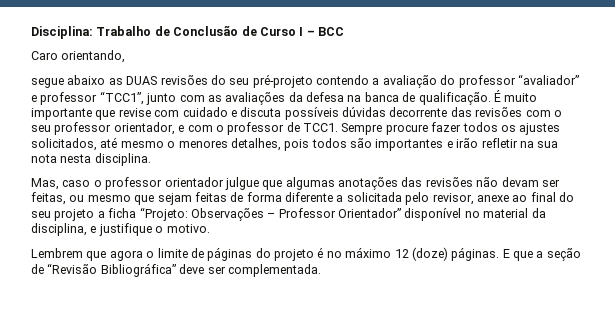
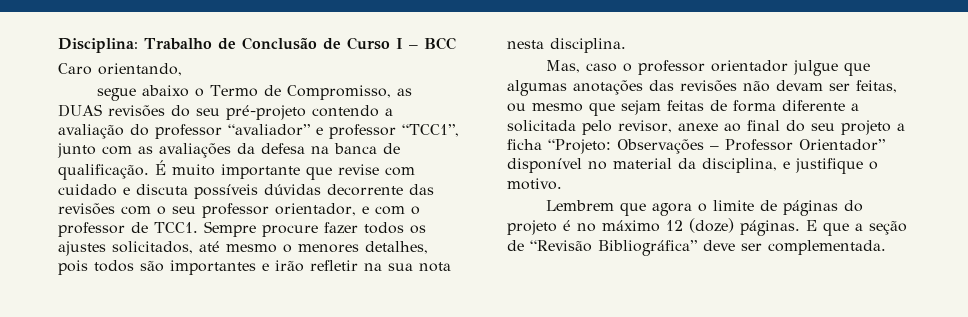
- segue abaixo as DUAS revisões do seu pré-projeto contendo a avaliação do professor “avaliador” e professor “TCC1”, junto com as avaliações da defesa na banca de qualificação.
+ segue abaixo o Termo de Compromisso, as DUAS revisões do seu pré-projeto contendo a avaliação do professor “avaliador” e professor “TCC1”, junto com as avaliações da defesa na banca de qualificação.

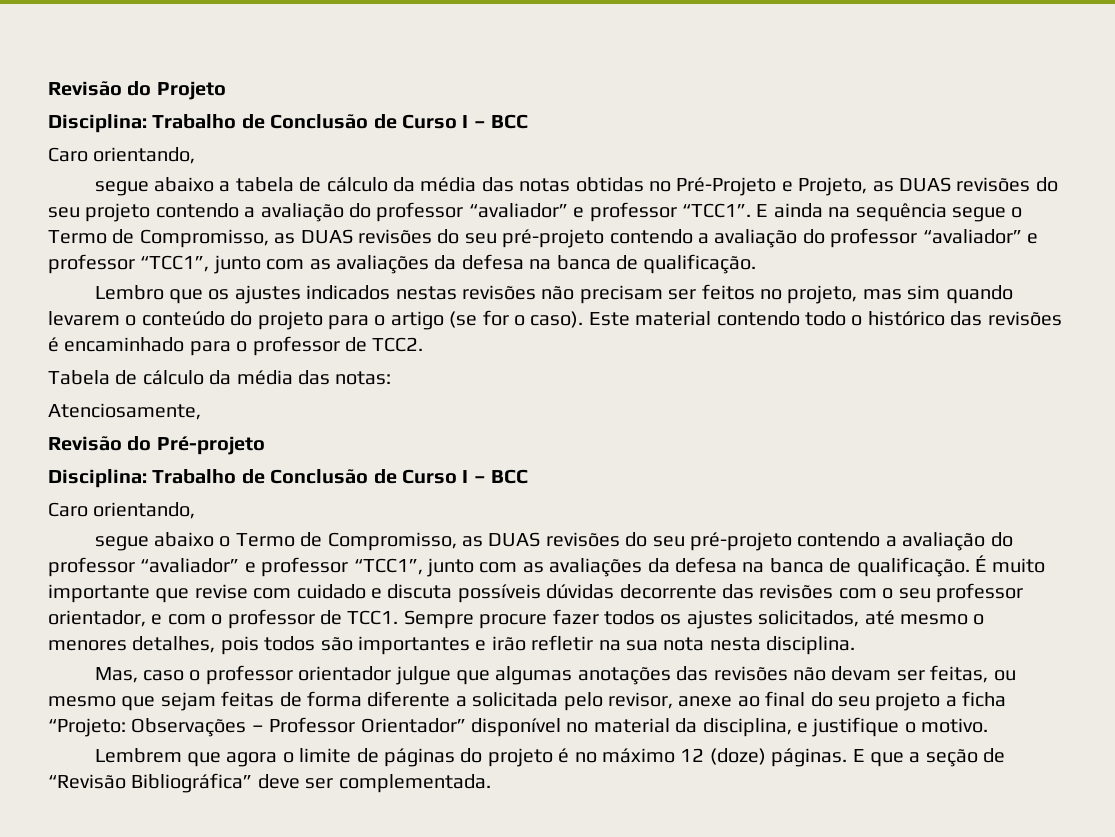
+ Revisão do Projeto
+ Disciplina: Trabalho de Conclusão de Curso I – BCC
+ Caro orientando,
+ segue abaixo a tabela de cálculo da média das notas obtidas no Pré-Projeto e Projeto, as DUAS revisões do seu projeto contendo a avaliação do professor “avaliador” e professor “TCC1”. E ainda na sequência segue o Termo de Compromisso, as DUAS revisões do seu pré-projeto contendo a avaliação do professor “avaliador” e professor “TCC1”, junto com as avaliações da defesa na banca de qualificação.
+ Lembro que os ajustes indicados nestas revisões não precisam ser feitos no projeto, mas sim quando levarem o conteúdo do projeto para o artigo (se for o caso). Este material contendo todo o histórico das revisões é encaminhado para o professor de TCC2.
+ Tabela de cálculo da média das notas:
+ Atenciosamente,
+ Revisão do Pré-projeto

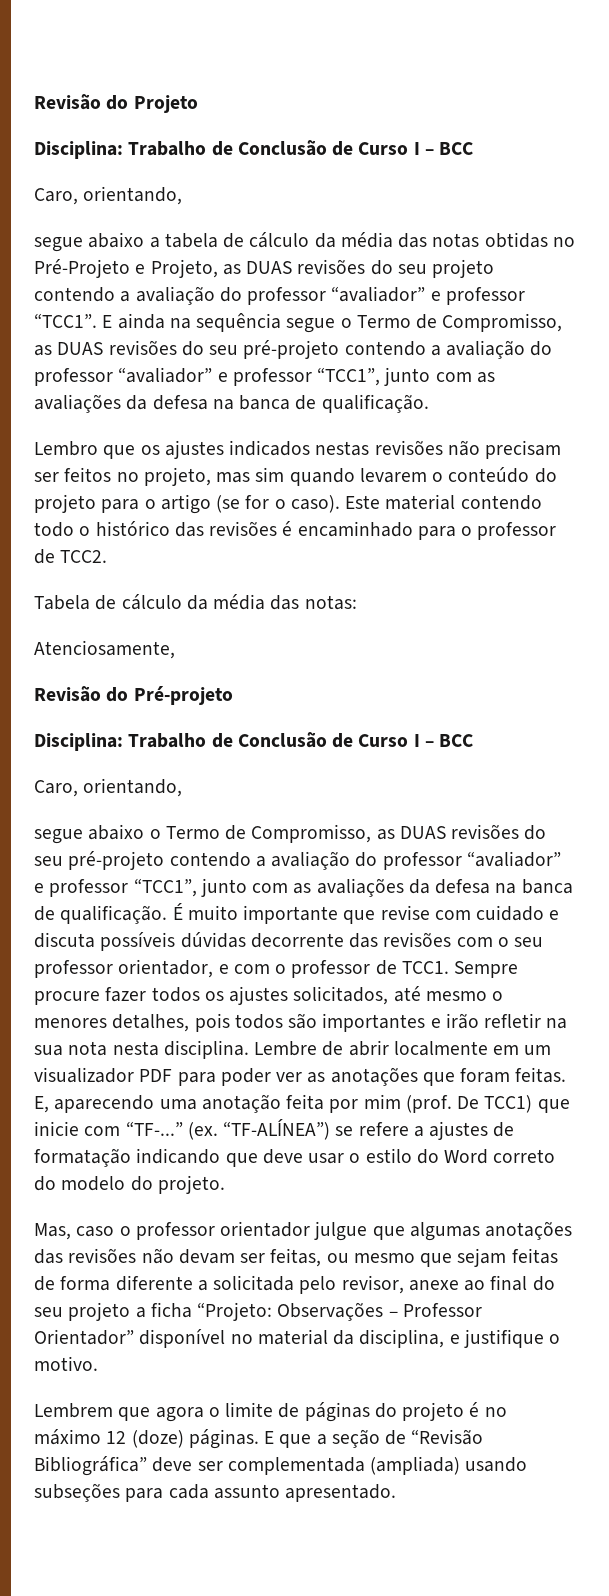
  Revisão do Projeto
  Disciplina: Trabalho de Conclusão de Curso I – BCC
- Caro orientando,
+ Caro, orientando,
  Revisão do Pré-projeto
  Disciplina: Trabalho de Conclusão de Curso I – BCC
- Caro orientando,
+ Caro, orientando,
+ Lembre de abrir localmente em um visualizador PDF para poder ver as anotações que foram feitas. E, aparecendo uma anotação feita por mim (prof. De TCC1) que inicie com “TF-...” (ex. “TF-ALÍNEA”) se refere a ajustes de formatação indicando que deve usar o estilo do Word correto do modelo do projeto.
- E que a seção de “Revisão Bibliográfica” deve ser complementada.
+ E que a seção de “Revisão Bibliográfica” deve ser complementada (ampliada) usando subseções para cada assunto apresentado.

